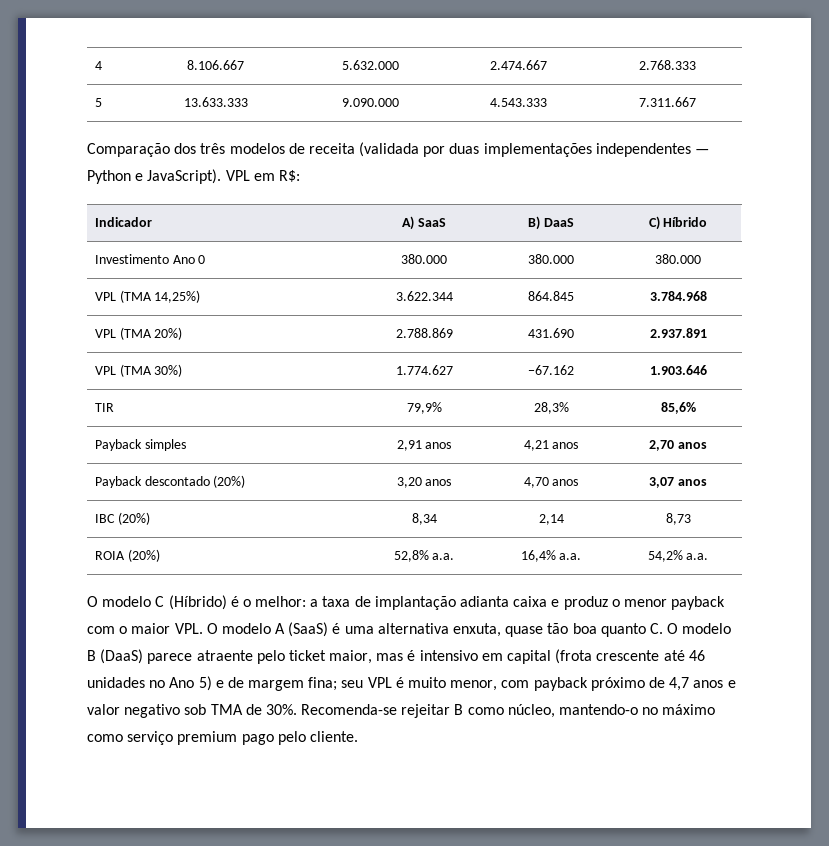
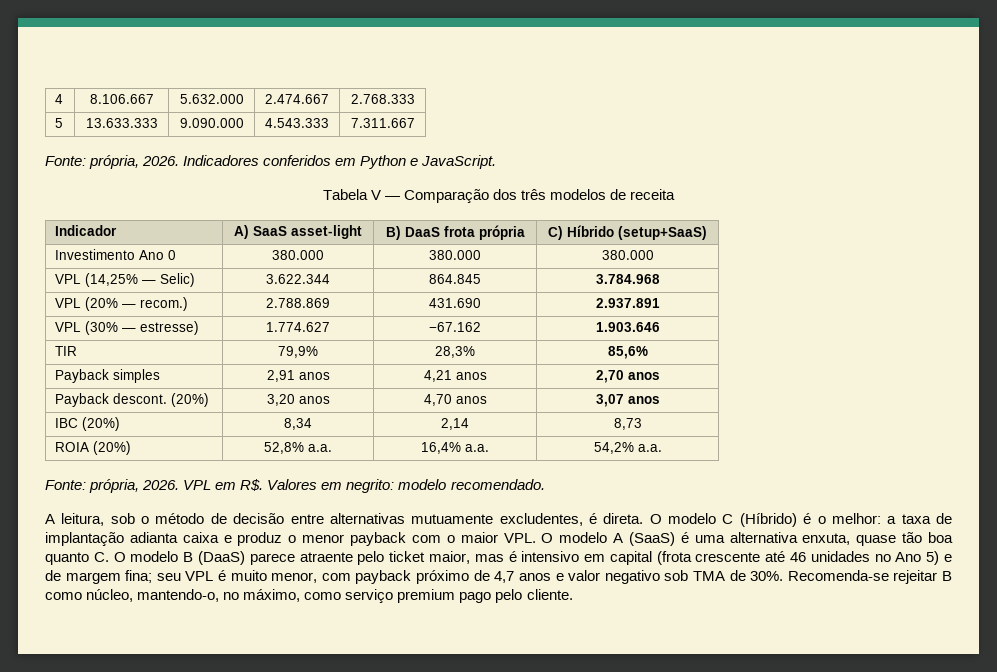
- Comparação dos três modelos de receita (validada por duas implementações independentes — Python e JavaScript). VPL em R$:
+ Fonte: própria, 2026. Indicadores conferidos em Python e JavaScript.
+ Tabela V — Comparação dos três modelos de receita
- Indicador | A) SaaS | B) DaaS | C) Híbrido
+ Indicador | A) SaaS asset-light | B) DaaS frota própria | C) Híbrido (setup+SaaS)
- VPL (TMA 14,25%) | 3.622.344 | 864.845 | 3.784.968
+ VPL (14,25% — Selic) | 3.622.344 | 864.845 | 3.784.968
- VPL (TMA 20%) | 2.788.869 | 431.690 | 2.937.891
+ VPL (20% — recom.) | 2.788.869 | 431.690 | 2.937.891
- VPL (TMA 30%) | 1.774.627 | −67.162 | 1.903.646
+ VPL (30% — estresse) | 1.774.627 | −67.162 | 1.903.646
- Payback descontado (20%) | 3,20 anos | 4,70 anos | 3,07 anos
+ Payback descont. (20%) | 3,20 anos | 4,70 anos | 3,07 anos
+ Fonte: própria, 2026. VPL em R$. Valores em negrito: modelo recomendado.
+ A leitura, sob o método de decisão entre alternativas mutuamente excludentes, é direta.
- Recomenda-se rejeitar B como núcleo, mantendo-o no máximo como serviço premium pago pelo cliente.
+ Recomenda-se rejeitar B como núcleo, mantendo-o, no máximo, como serviço premium pago pelo cliente.

